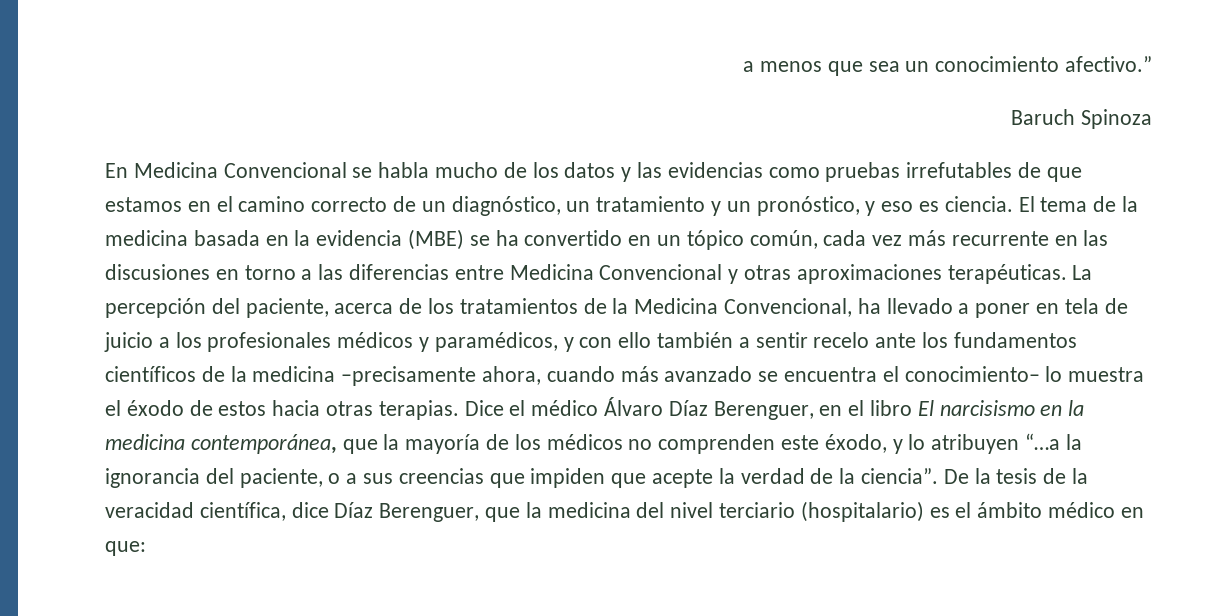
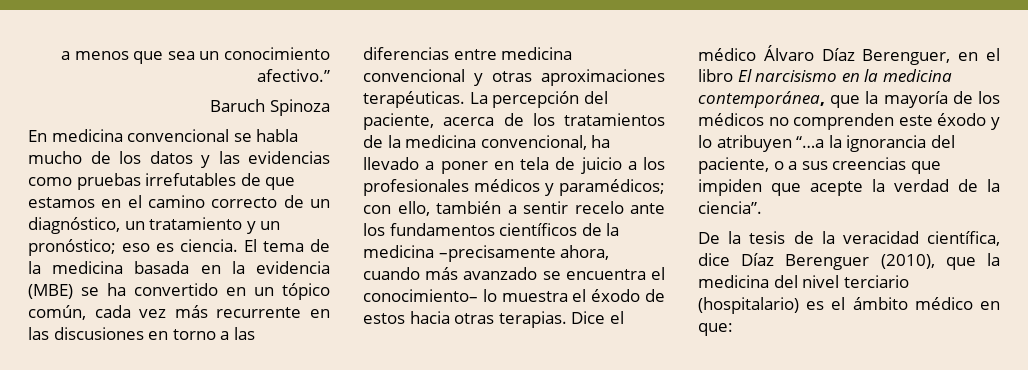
- En Medicina Convencional se habla mucho de los datos y las evidencias como pruebas irrefutables de que estamos en el camino correcto de un diagnóstico, un tratamiento y un pronóstico, y eso es ciencia.
+ En medicina convencional se habla mucho de los datos y las evidencias como pruebas irrefutables de que estamos en el camino correcto de un diagnóstico, un tratamiento y un pronóstico; eso es ciencia.
- El tema de la medicina basada en la evidencia (MBE) se ha convertido en un tópico común, cada vez más recurrente en las discusiones en torno a las diferencias entre Medicina Convencional y otras aproximaciones terapéuticas.
+ El tema de la medicina basada en la evidencia (MBE) se ha convertido en un tópico común, cada vez más recurrente en las discusiones en torno a las diferencias entre medicina convencional y otras aproximaciones terapéuticas.
- La percepción del paciente, acerca de los tratamientos de la Medicina Convencional, ha llevado a poner en tela de juicio a los profesionales médicos y paramédicos, y con ello también a sentir recelo ante los fundamentos científicos de la medicina –precisamente ahora, cuando más avanzado se encuentra el conocimiento– lo muestra el éxodo de estos hacia otras terapias.
+ La percepción del paciente, acerca de los tratamientos de la medicina convencional, ha llevado a poner en tela de juicio a los profesionales médicos y paramédicos; con ello, también a sentir recelo ante los fundamentos científicos de la medicina –precisamente ahora, cuando más avanzado se encuentra el conocimiento– lo muestra el éxodo de estos hacia otras terapias.
- Dice el médico Álvaro Díaz Berenguer, en el libro El narcisismo en la medicina contemporánea, que la mayoría de los médicos no comprenden este éxodo, y lo atribuyen “…a la ignorancia del paciente, o a sus creencias que impiden que acepte la verdad de la ciencia”. De la tesis de la veracidad científica, dice Díaz Berenguer, que la medicina del nivel terciario (hospitalario) es el ámbito médico en que:
+ Dice el médico Álvaro Díaz Berenguer, en el libro El narcisismo en la medicina contemporánea, que la mayoría de los médicos no comprenden este éxodo y lo atribuyen “…a la ignorancia del paciente, o a sus creencias que impiden que acepte la verdad de la ciencia”.
+ De la tesis de la veracidad científica, dice Díaz Berenguer (2010), que la medicina del nivel terciario (hospitalario) es el ámbito médico en que:

